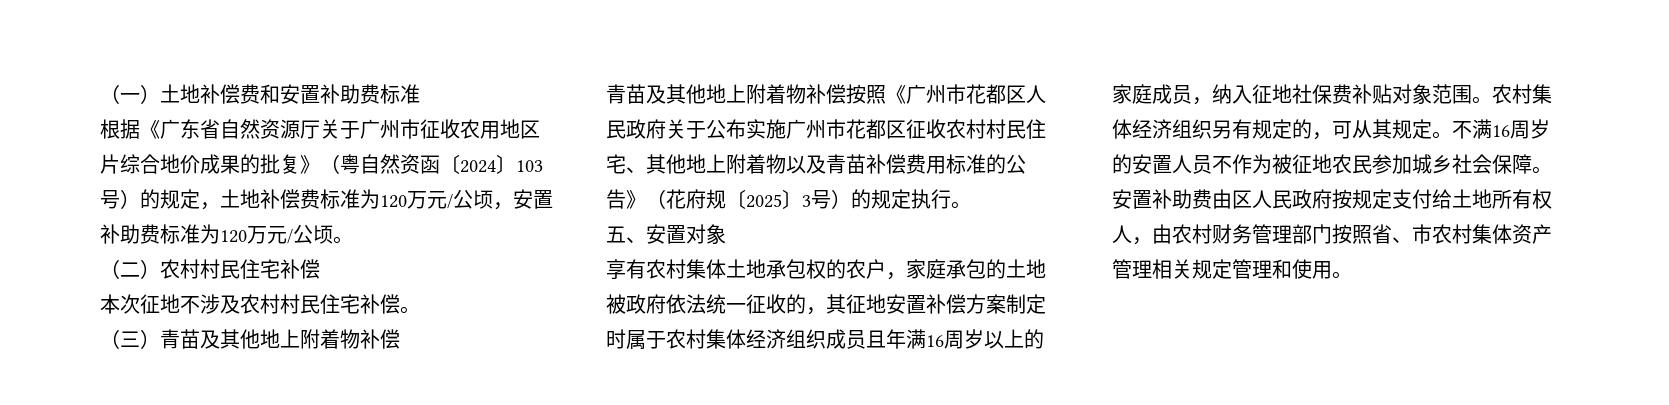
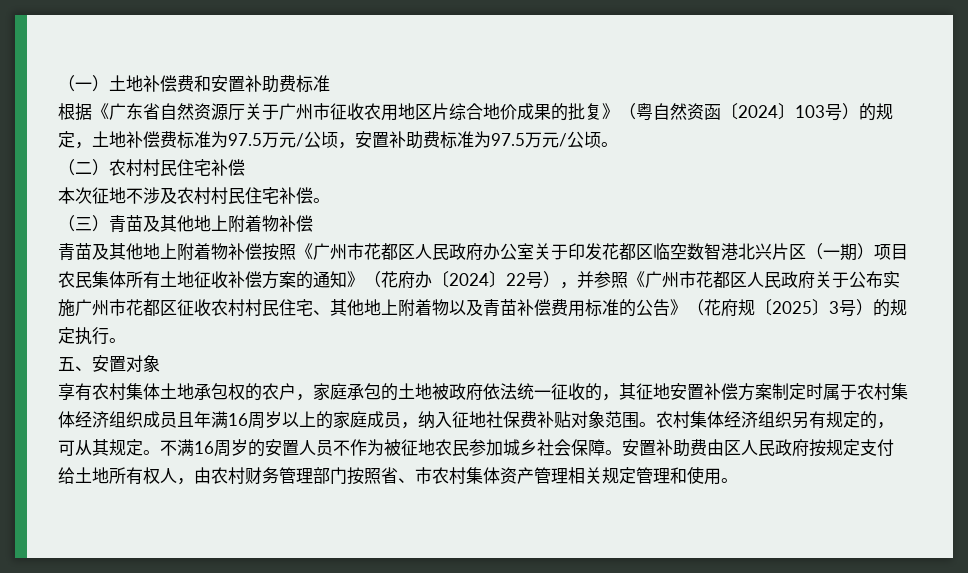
- 根据《广东省自然资源厅关于广州市征收农用地区片综合地价成果的批复》（粤自然资函〔2024〕103号）的规定，土地补偿费标准为120万元/公顷，安置补助费标准为120万元/公顷。
+ 根据《广东省自然资源厅关于广州市征收农用地区片综合地价成果的批复》（粤自然资函〔2024〕103号）的规定，土地补偿费标准为97.5万元/公顷，安置补助费标准为97.5万元/公顷。
- 青苗及其他地上附着物补偿按照《广州市花都区人民政府关于公布实施广州市花都区征收农村村民住宅、其他地上附着物以及青苗补偿费用标准的公告》（花府规〔2025〕3号）的规定执行。
+ 青苗及其他地上附着物补偿按照《广州市花都区人民政府办公室关于印发花都区临空数智港北兴片区（一期）项目农民集体所有土地征收补偿方案的通知》（花府办〔2024〕22号），并参照《广州市花都区人民政府关于公布实施广州市花都区征收农村村民住宅、其他地上附着物以及青苗补偿费用标准的公告》（花府规〔2025〕3号）的规定执行。

